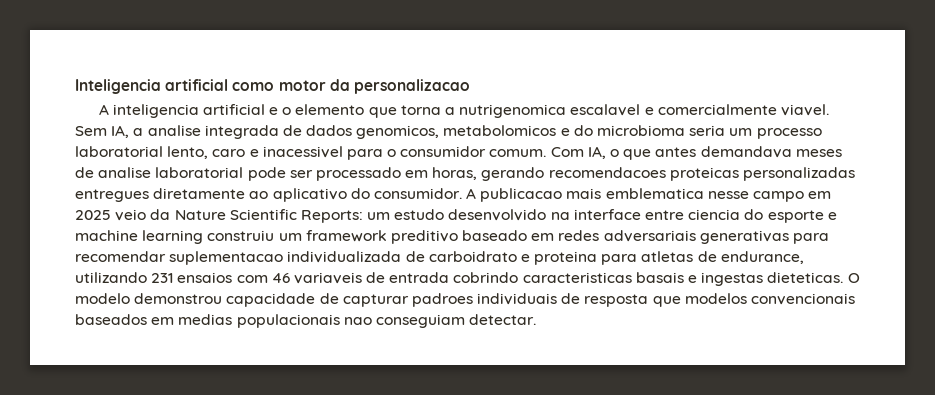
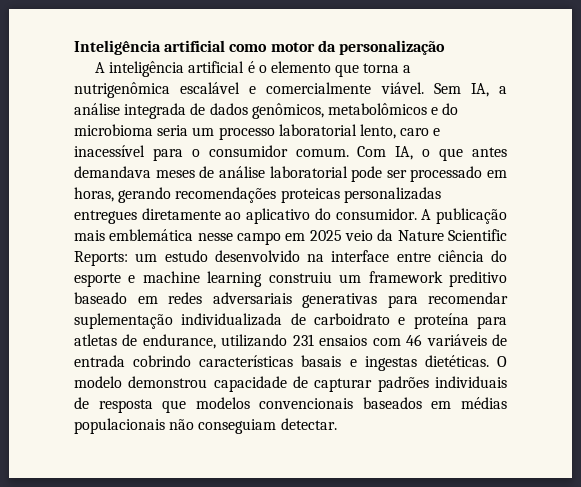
- Inteligencia artificial como motor da personalizacao
- A inteligencia artificial e o elemento que torna a nutrigenomica escalavel e comercialmente viavel.
+ Inteligência artificial como motor da personalização
+ A inteligência artificial é o elemento que torna a nutrigenômica escalável e comercialmente viável.
- Sem IA, a analise integrada de dados genomicos, metabolomicos e do microbioma seria um processo laboratorial lento, caro e inacessivel para o consumidor comum.
+ Sem IA, a análise integrada de dados genômicos, metabolômicos e do microbioma seria um processo laboratorial lento, caro e inacessível para o consumidor comum.
- Com IA, o que antes demandava meses de analise laboratorial pode ser processado em horas, gerando recomendacoes proteicas personalizadas entregues diretamente ao aplicativo do consumidor.
+ Com IA, o que antes demandava meses de análise laboratorial pode ser processado em horas, gerando recomendações proteicas personalizadas entregues diretamente ao aplicativo do consumidor.
- A publicacao mais emblematica nesse campo em 2025 veio da Nature Scientific Reports: um estudo desenvolvido na interface entre ciencia do esporte e machine learning construiu um framework preditivo baseado em redes adversariais generativas para recomendar suplementacao individualizada de carboidrato e proteina para atletas de endurance, utilizando 231 ensaios com 46 variaveis de entrada cobrindo caracteristicas basais e ingestas dieteticas.
+ A publicação mais emblemática nesse campo em 2025 veio da Nature Scientific Reports: um estudo desenvolvido na interface entre ciência do esporte e machine learning construiu um framework preditivo baseado em redes adversariais generativas para recomendar suplementação individualizada de carboidrato e proteína para atletas de endurance, utilizando 231 ensaios com 46 variáveis de entrada cobrindo características basais e ingestas dietéticas.
- O modelo demonstrou capacidade de capturar padroes individuais de resposta que modelos convencionais baseados em medias populacionais nao conseguiam detectar.
+ O modelo demonstrou capacidade de capturar padrões individuais de resposta que modelos convencionais baseados em médias populacionais não conseguiam detectar.

